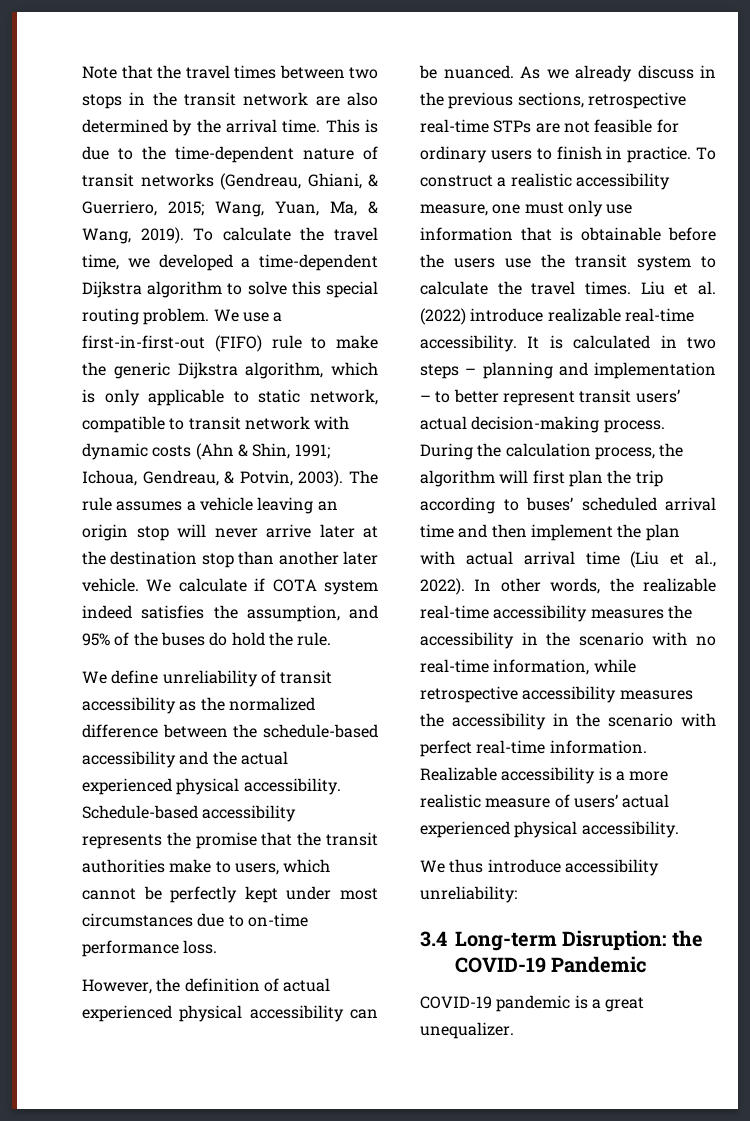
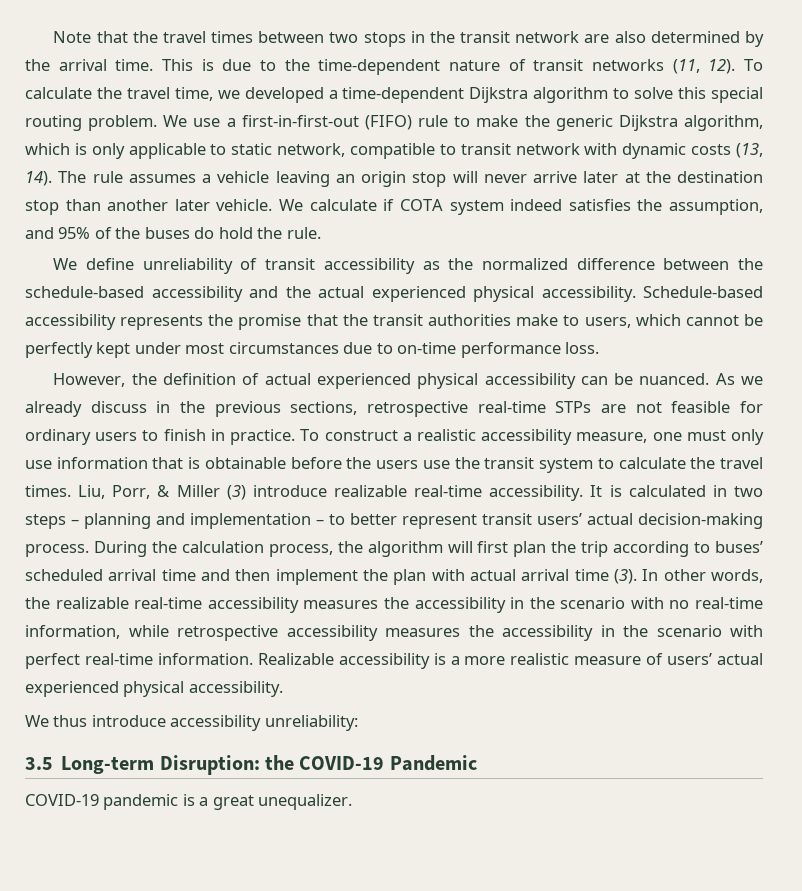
- This is due to the time-dependent nature of transit networks (Gendreau, Ghiani, & Guerriero, 2015; Wang, Yuan, Ma, & Wang, 2019).
+ This is due to the time-dependent nature of transit networks (11, 12).
- We use a first-in-first-out (FIFO) rule to make the generic Dijkstra algorithm, which is only applicable to static network, compatible to transit network with dynamic costs (Ahn & Shin, 1991; Ichoua, Gendreau, & Potvin, 2003).
+ We use a first-in-first-out (FIFO) rule to make the generic Dijkstra algorithm, which is only applicable to static network, compatible to transit network with dynamic costs (13, 14).
- Liu et al. (2022) introduce realizable real-time accessibility.
+ Liu, Porr, & Miller (3) introduce realizable real-time accessibility.
- During the calculation process, the algorithm will first plan the trip according to buses’ scheduled arrival time and then implement the plan with actual arrival time (Liu et al., 2022).
+ During the calculation process, the algorithm will first plan the trip according to buses’ scheduled arrival time and then implement the plan with actual arrival time (3).
- 3.4 Long-term Disruption: the COVID-19 Pandemic
+ 3.5 Long-term Disruption: the COVID-19 Pandemic

